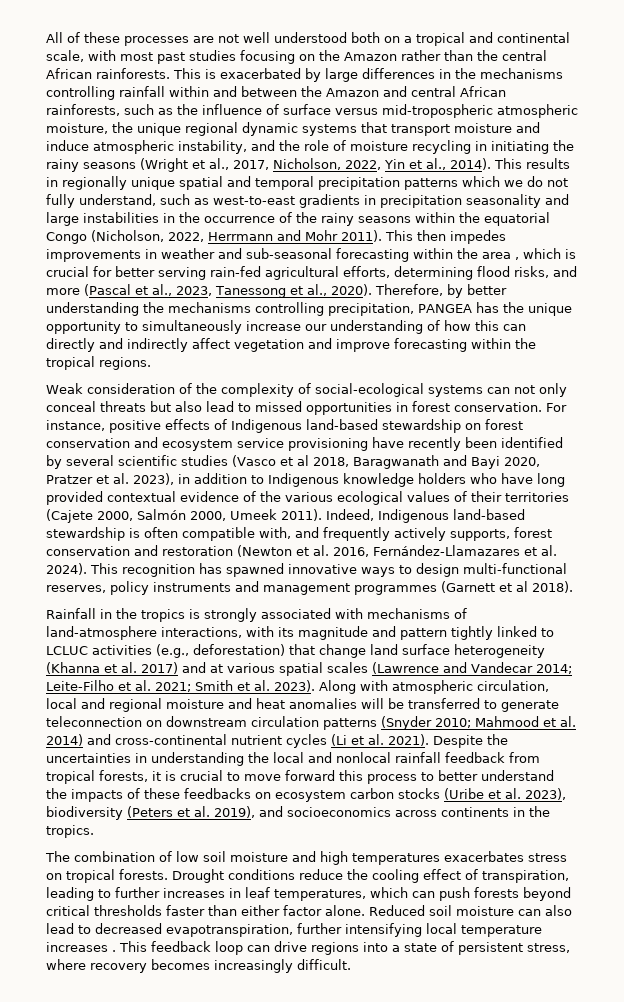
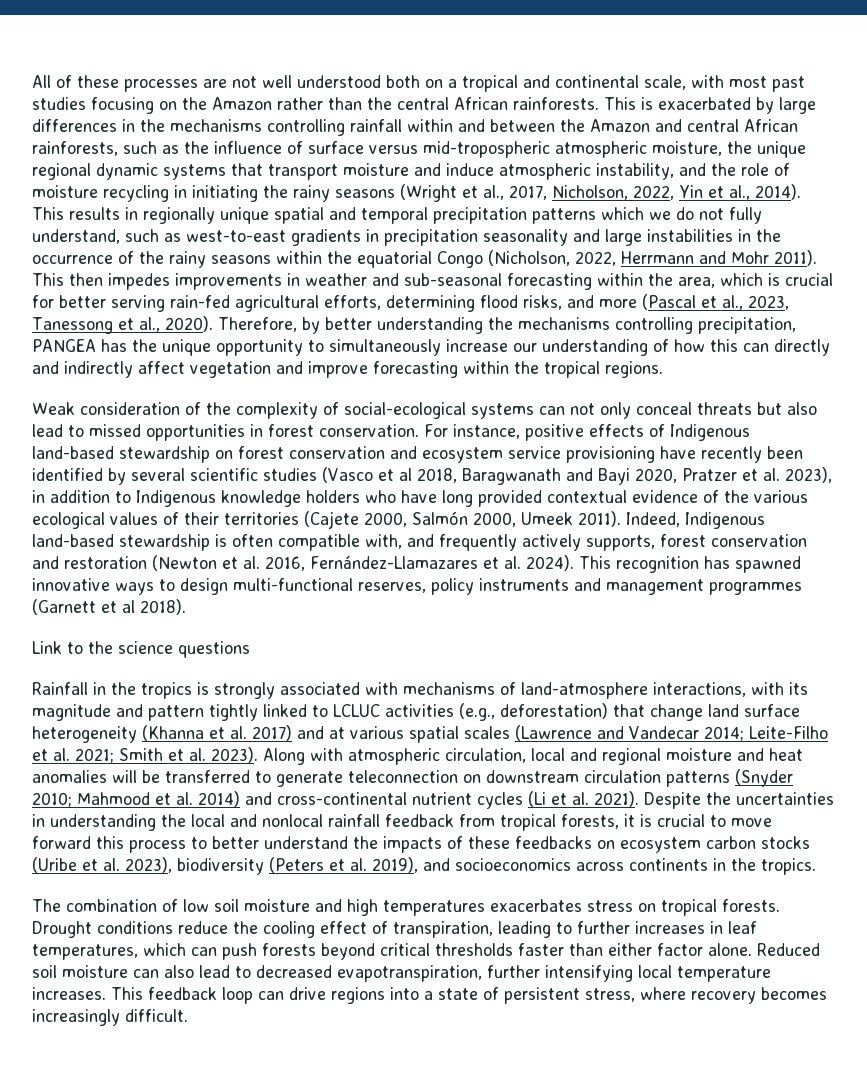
- This then impedes improvements in weather and sub-seasonal forecasting within the area , which is crucial for better serving rain-fed agricultural efforts, determining flood risks, and more (Pascal et al., 2023, Tanessong et al., 2020).
+ This then impedes improvements in weather and sub-seasonal forecasting within the area, which is crucial for better serving rain-fed agricultural efforts, determining flood risks, and more (Pascal et al., 2023, Tanessong et al., 2020).
+ Link to the science questions
- Reduced soil moisture can also lead to decreased evapotranspiration, further intensifying local temperature increases .
+ Reduced soil moisture can also lead to decreased evapotranspiration, further intensifying local temperature increases.

